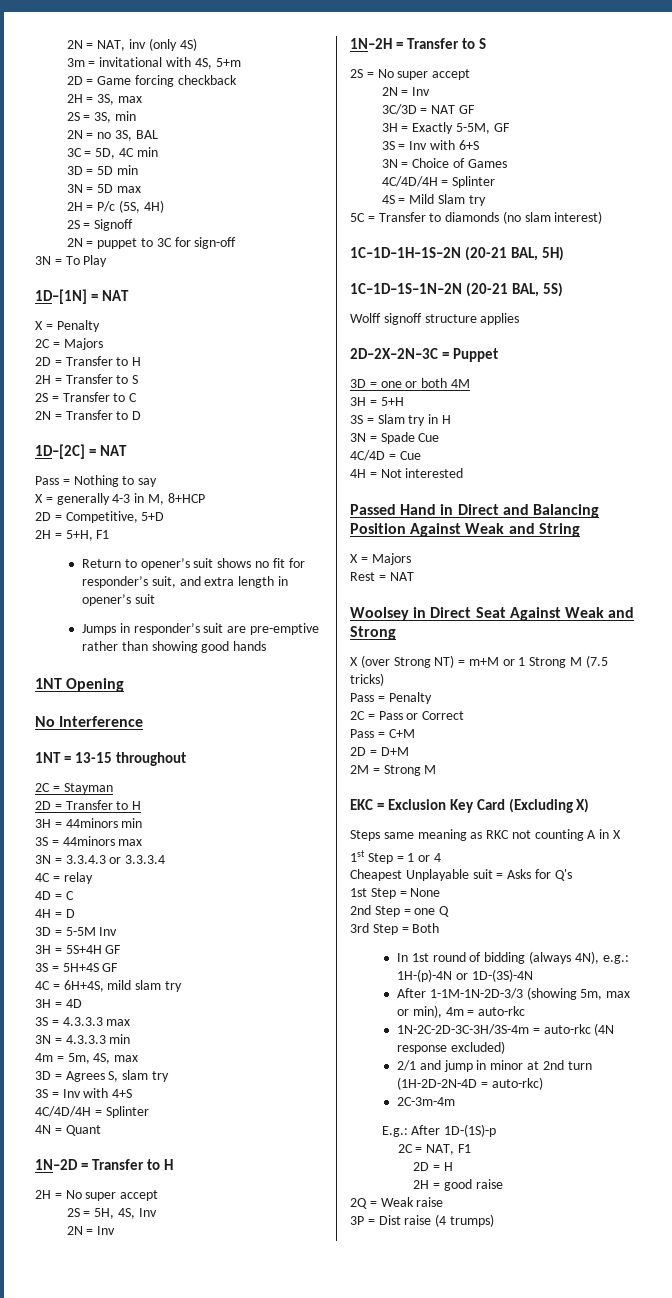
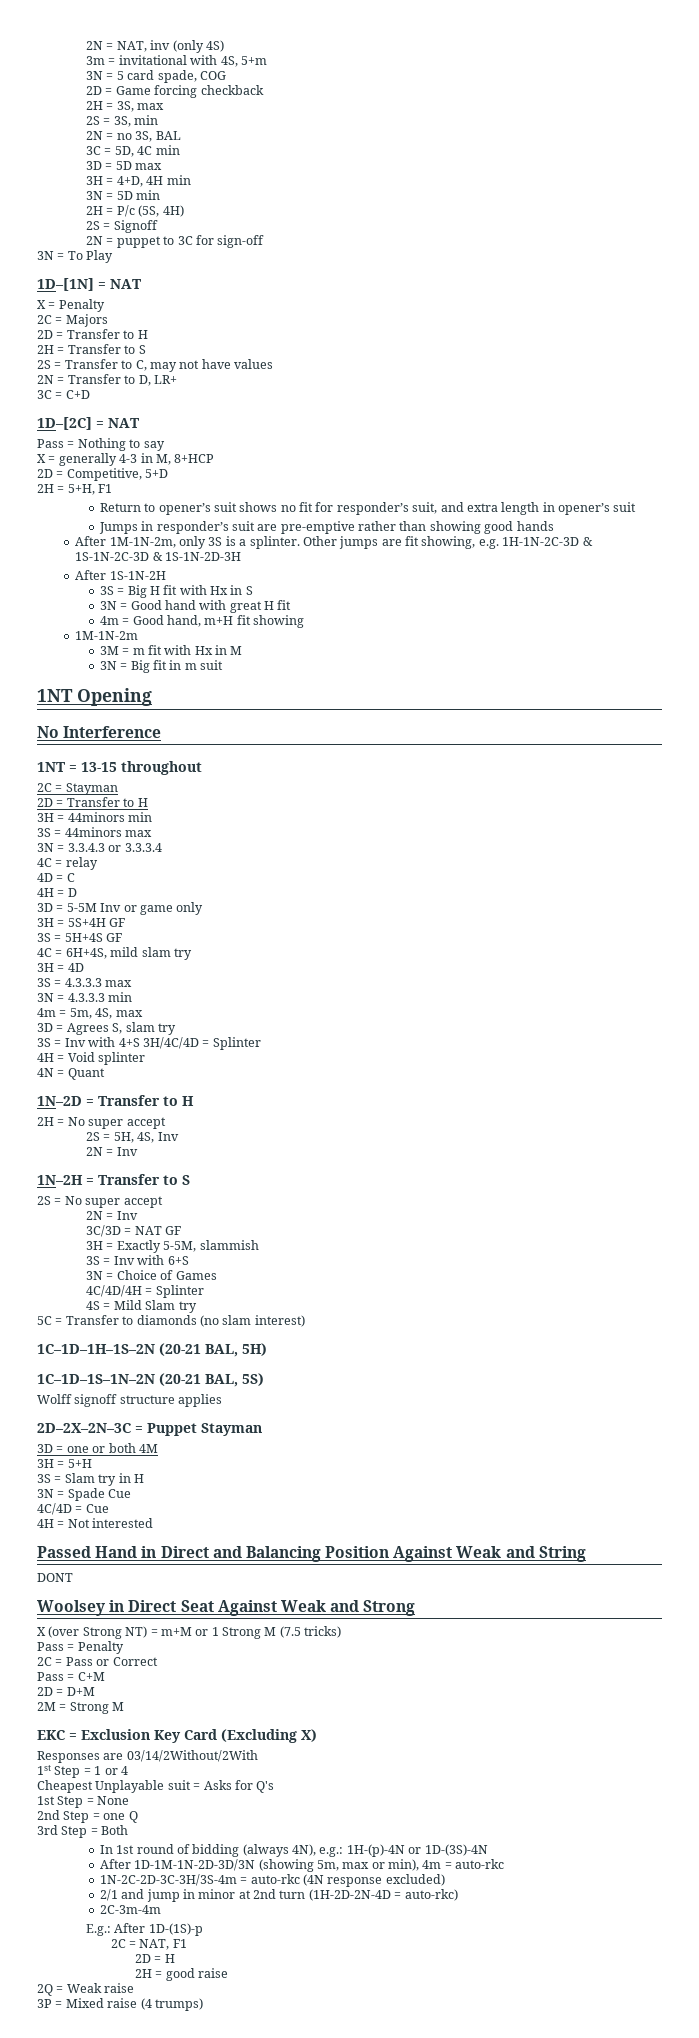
+ 3N = 5 card spade, COG
- 3D = 5D min
+ 3D = 5D max
+ 3H = 4+D, 4H min
- 3N = 5D max
+ 3N = 5D min
- 2S = Transfer to C
+ 2S = Transfer to C, may not have values
- 2N = Transfer to D
+ 2N = Transfer to D, LR+
+ 3C = C+D
+ After 1M-1N-2m, only 3S is a splinter. Other jumps are fit showing, e.g. 1H-1N-2C-3D & 1S-1N-2C-3D & 1S-1N-2D-3H
+ After 1S-1N-2H
+ 3S = Big H fit with Hx in S
+ 3N = Good hand with great H fit
+ 4m = Good hand, m+H fit showing
+ 1M-1N-2m
+ 3M = m fit with Hx in M
+ 3N = Big fit in m suit
- 3D = 5-5M Inv
+ 3D = 5-5M Inv or game only
- 3S = Inv with 4+S
- 4C/4D/4H = Splinter
+ 3S = Inv with 4+S 3H/4C/4D = Splinter
+ 4H = Void splinter
- 3H = Exactly 5-5M, GF
+ 3H = Exactly 5-5M, slammish
- 2D–2X–2N–3C = Puppet
+ 2D–2X–2N–3C = Puppet Stayman
- X = Majors
- Rest = NAT
+ DONT
- Steps same meaning as RKC not counting A in X
+ Responses are 03/14/2Without/2With
- After 1-1M-1N-2D-3/3 (showing 5m, max or min), 4m = auto-rkc
+ After 1D-1M-1N-2D-3D/3N (showing 5m, max or min), 4m = auto-rkc
- 3P = Dist raise (4 trumps)
+ 3P = Mixed raise (4 trumps)

